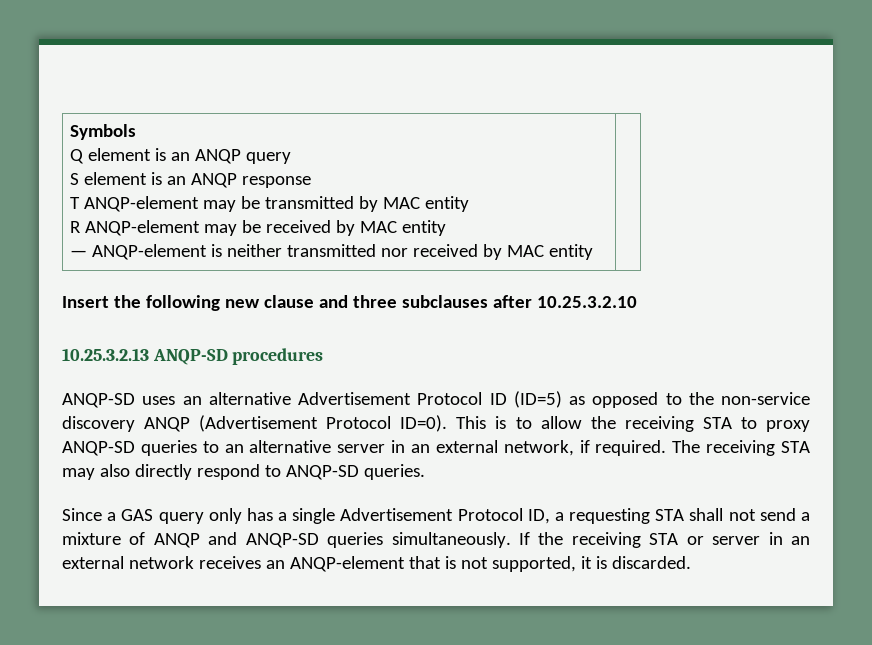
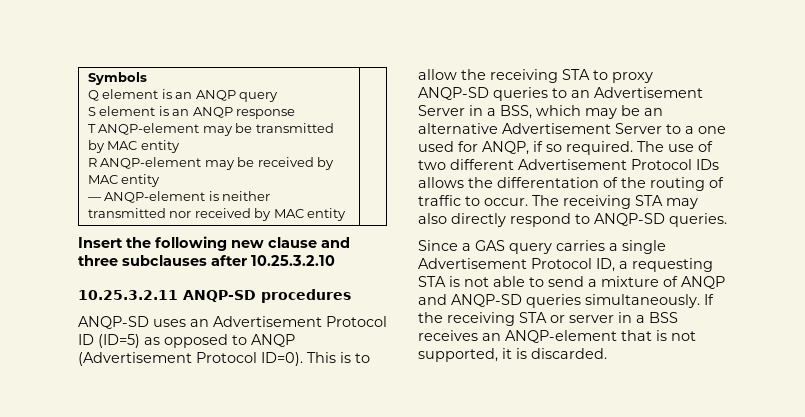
- 10.25.3.2.13 ANQP-SD procedures
+ 10.25.3.2.11 ANQP-SD procedures
- ANQP-SD uses an alternative Advertisement Protocol ID (ID=5) as opposed to the non-service discovery ANQP (Advertisement Protocol ID=0).
+ ANQP-SD uses an Advertisement Protocol ID (ID=5) as opposed to ANQP (Advertisement Protocol ID=0).
- This is to allow the receiving STA to proxy ANQP-SD queries to an alternative server in an external network, if required.
+ This is to allow the receiving STA to proxy ANQP-SD queries to an Advertisement Server in a BSS, which may be an alternative Advertisement Server to a one used for ANQP, if so required. The use of two different Advertisement Protocol IDs allows the differentation of the routing of traffic to occur.
- Since a GAS query only has a single Advertisement Protocol ID, a requesting STA shall not send a mixture of ANQP and ANQP-SD queries simultaneously.
+ Since a GAS query carries a single Advertisement Protocol ID, a requesting STA is not able to send a mixture of ANQP and ANQP-SD queries simultaneously.
- If the receiving STA or server in an external network receives an ANQP-element that is not supported, it is discarded.
+ If the receiving STA or server in a BSS receives an ANQP-element that is not supported, it is discarded.

